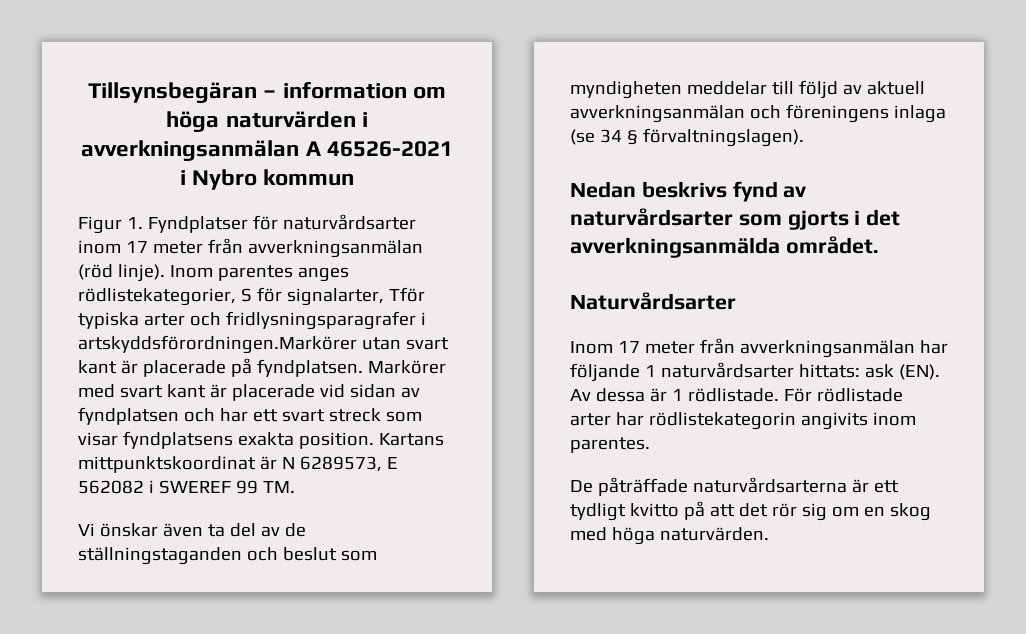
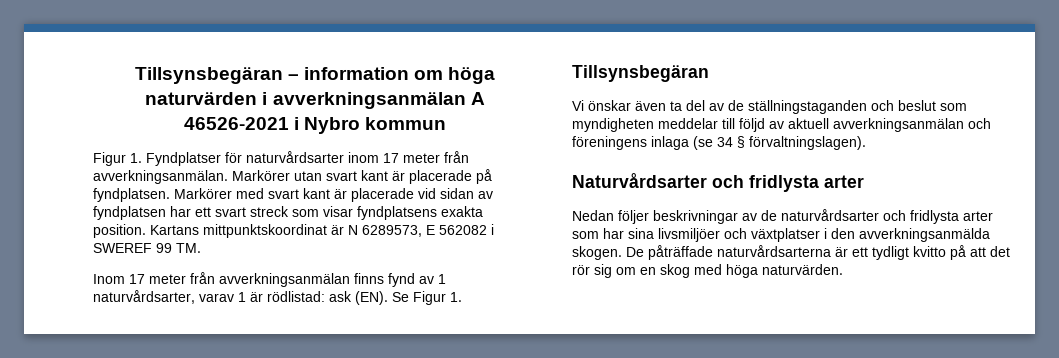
- Figur 1. Fyndplatser för naturvårdsarter inom 17 meter från avverkningsanmälan (röd linje). Inom parentes anges rödlistekategorier, S för signalarter, Tför typiska arter och fridlysningsparagrafer i artskyddsförordningen.Markörer utan svart kant är placerade på fyndplatsen.
+ Figur 1. Fyndplatser för naturvårdsarter inom 17 meter från avverkningsanmälan. Markörer utan svart kant är placerade på fyndplatsen.
- Markörer med svart kant är placerade vid sidan av fyndplatsen och har ett svart streck som visar fyndplatsens exakta position.
+ Markörer med svart kant är placerade vid sidan av fyndplatsen har ett svart streck som visar fyndplatsens exakta position.
+ Inom 17 meter från avverkningsanmälan finns fynd av 1 naturvårdsarter, varav 1 är rödlistad: ask (EN). Se Figur 1.
+ Tillsynsbegäran
- Nedan beskrivs fynd av naturvårdsarter som gjorts i det avverkningsanmälda området.
- Naturvårdsarter
- Inom 17 meter från avverkningsanmälan har följande 1 naturvårdsarter hittats: ask (EN). Av dessa är 1 rödlistade. För rödlistade arter har rödlistekategorin angivits inom parentes.
- De påträffade naturvårdsarterna är ett tydligt kvitto på att det rör sig om en skog med höga naturvärden.
+ Naturvårdsarter och fridlysta arter
+ Nedan följer beskrivningar av de naturvårdsarter och fridlysta arter som har sina livsmiljöer och växtplatser i den avverkningsanmälda skogen. De påträffade naturvårdsarterna är ett tydligt kvitto på att det rör sig om en skog med höga naturvärden.

